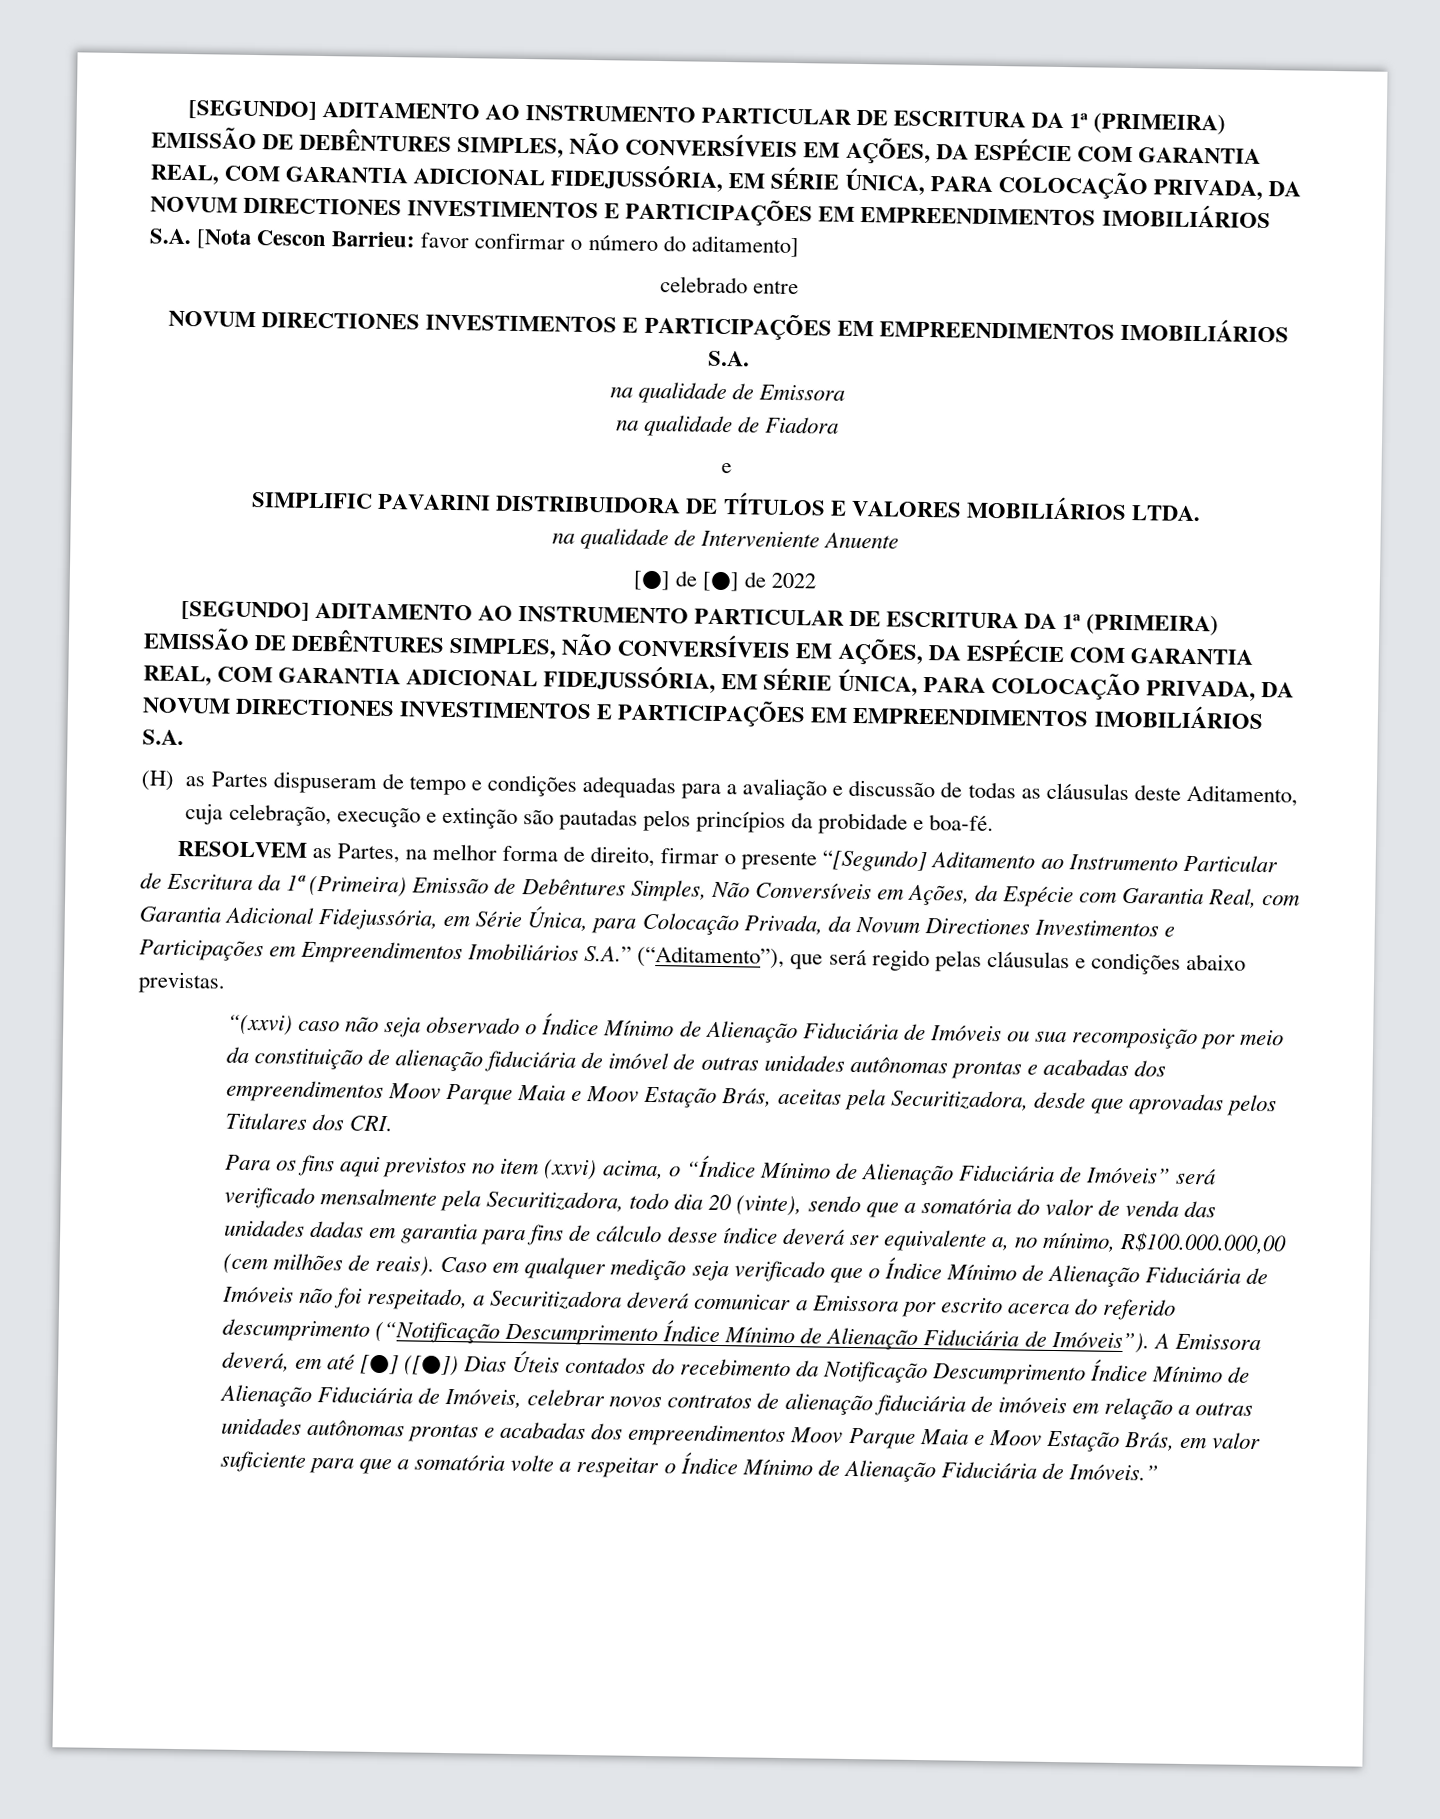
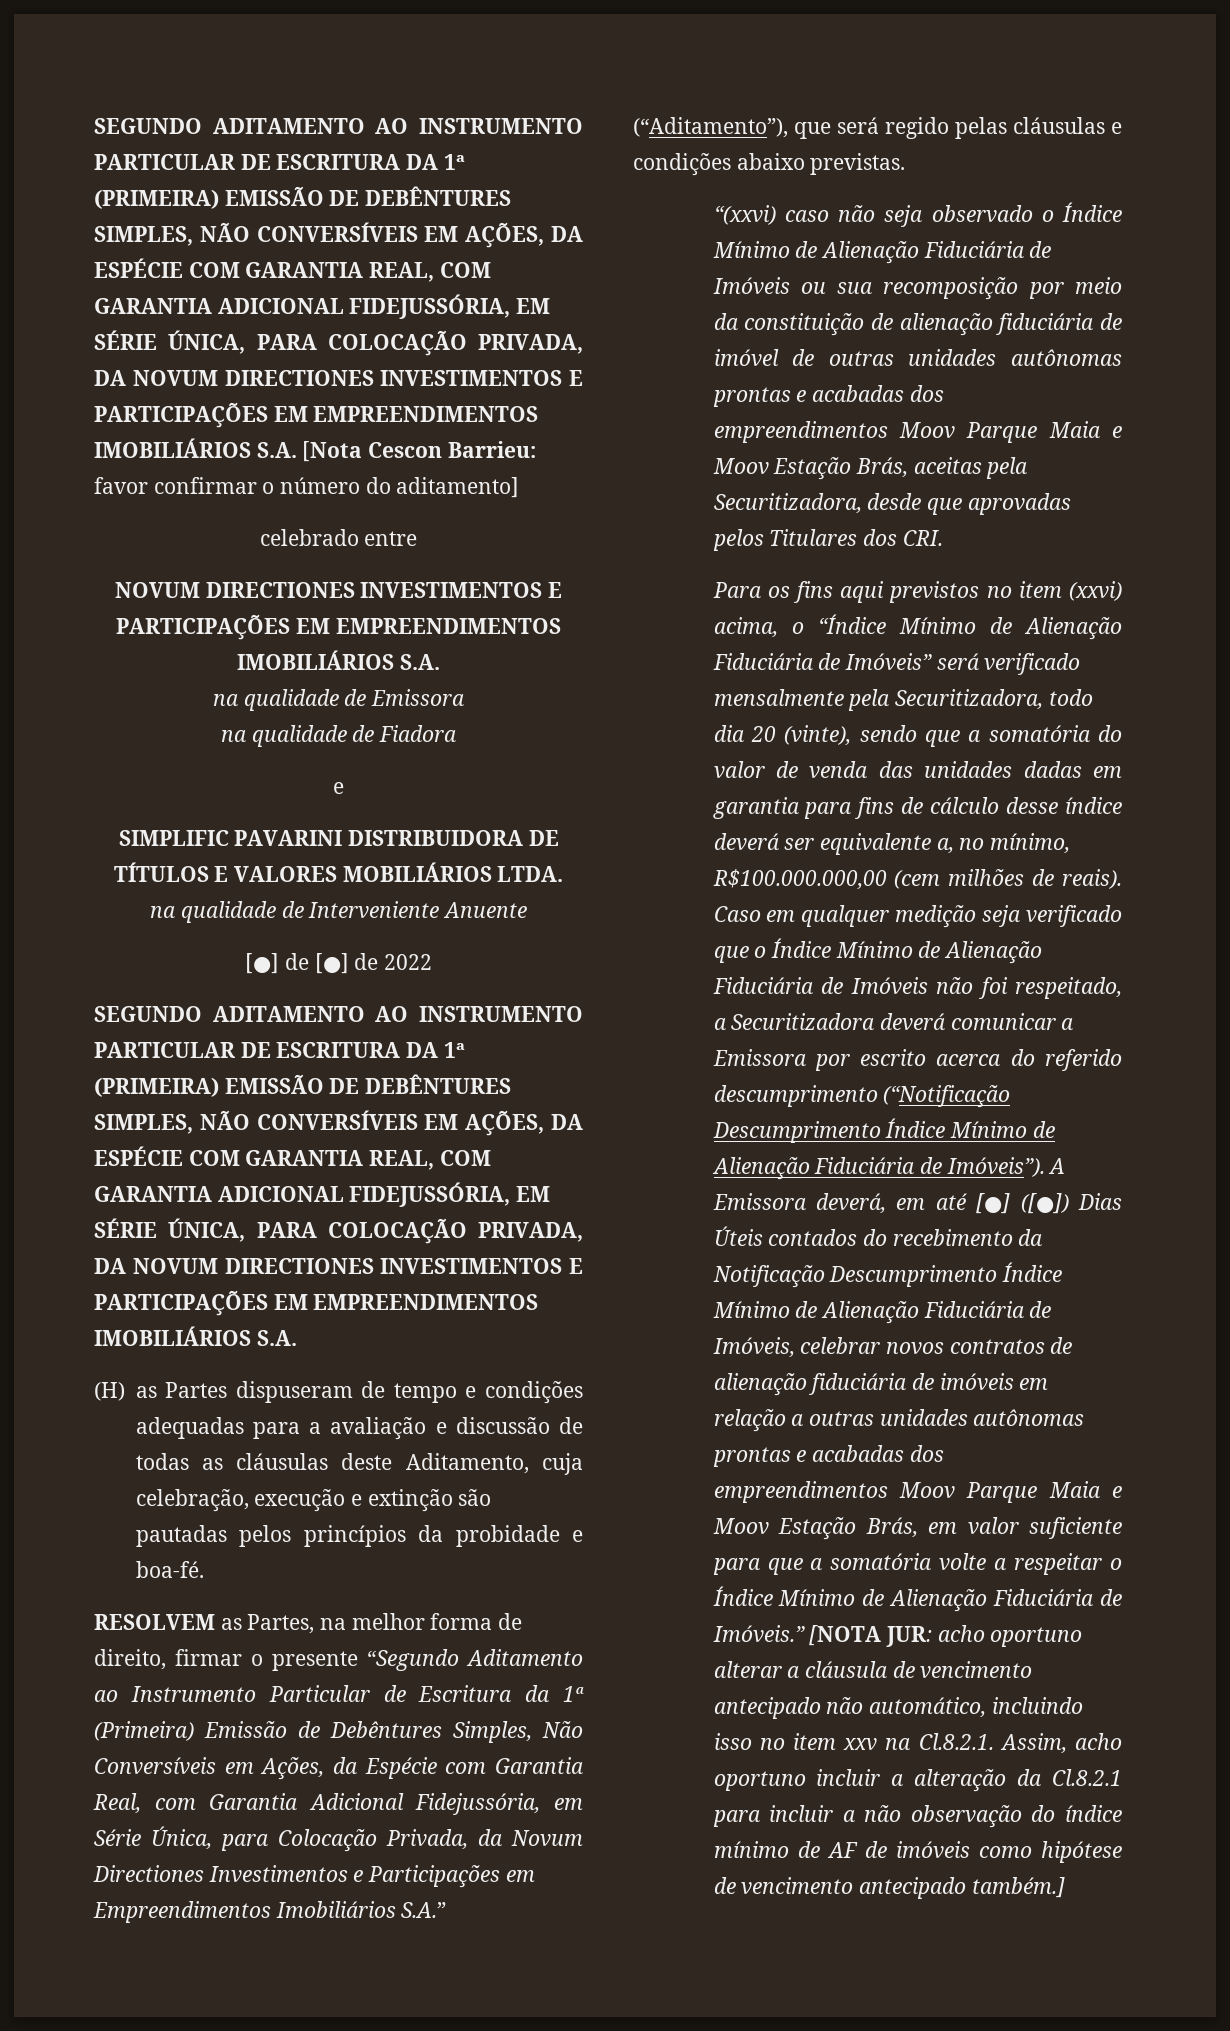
- [SEGUNDO] ADITAMENTO AO INSTRUMENTO PARTICULAR DE ESCRITURA DA 1ª (PRIMEIRA) EMISSÃO DE DEBÊNTURES SIMPLES, NÃO CONVERSÍVEIS EM AÇÕES, DA ESPÉCIE COM GARANTIA REAL, COM GARANTIA ADICIONAL FIDEJUSSÓRIA, EM SÉRIE ÚNICA, PARA COLOCAÇÃO PRIVADA, DA NOVUM DIRECTIONES INVESTIMENTOS E PARTICIPAÇÕES EM EMPREENDIMENTOS IMOBILIÁRIOS S.A. [Nota Cescon Barrieu: favor confirmar o número do aditamento]
+ SEGUNDO ADITAMENTO AO INSTRUMENTO PARTICULAR DE ESCRITURA DA 1ª (PRIMEIRA) EMISSÃO DE DEBÊNTURES SIMPLES, NÃO CONVERSÍVEIS EM AÇÕES, DA ESPÉCIE COM GARANTIA REAL, COM GARANTIA ADICIONAL FIDEJUSSÓRIA, EM SÉRIE ÚNICA, PARA COLOCAÇÃO PRIVADA, DA NOVUM DIRECTIONES INVESTIMENTOS E PARTICIPAÇÕES EM EMPREENDIMENTOS IMOBILIÁRIOS S.A. [Nota Cescon Barrieu: favor confirmar o número do aditamento]
  [●] de [●] de 2022
- [SEGUNDO] ADITAMENTO AO INSTRUMENTO PARTICULAR DE ESCRITURA DA 1ª (PRIMEIRA) EMISSÃO DE DEBÊNTURES SIMPLES, NÃO CONVERSÍVEIS EM AÇÕES, DA ESPÉCIE COM GARANTIA REAL, COM GARANTIA ADICIONAL FIDEJUSSÓRIA, EM SÉRIE ÚNICA, PARA COLOCAÇÃO PRIVADA, DA NOVUM DIRECTIONES INVESTIMENTOS E PARTICIPAÇÕES EM EMPREENDIMENTOS IMOBILIÁRIOS S.A.
+ SEGUNDO ADITAMENTO AO INSTRUMENTO PARTICULAR DE ESCRITURA DA 1ª (PRIMEIRA) EMISSÃO DE DEBÊNTURES SIMPLES, NÃO CONVERSÍVEIS EM AÇÕES, DA ESPÉCIE COM GARANTIA REAL, COM GARANTIA ADICIONAL FIDEJUSSÓRIA, EM SÉRIE ÚNICA, PARA COLOCAÇÃO PRIVADA, DA NOVUM DIRECTIONES INVESTIMENTOS E PARTICIPAÇÕES EM EMPREENDIMENTOS IMOBILIÁRIOS S.A.
- RESOLVEM as Partes, na melhor forma de direito, firmar o presente “[Segundo] Aditamento ao Instrumento Particular de Escritura da 1ª (Primeira) Emissão de Debêntures Simples, Não Conversíveis em Ações, da Espécie com Garantia Real, com Garantia Adicional Fidejussória, em Série Única, para Colocação Privada, da Novum Directiones Investimentos e Participações em Empreendimentos Imobiliários S.A.” (“Aditamento”), que será regido pelas cláusulas e condições abaixo previstas.
+ RESOLVEM as Partes, na melhor forma de direito, firmar o presente “Segundo Aditamento ao Instrumento Particular de Escritura da 1ª (Primeira) Emissão de Debêntures Simples, Não Conversíveis em Ações, da Espécie com Garantia Real, com Garantia Adicional Fidejussória, em Série Única, para Colocação Privada, da Novum Directiones Investimentos e Participações em Empreendimentos Imobiliários S.A.” (“Aditamento”), que será regido pelas cláusulas e condições abaixo previstas.
+ [NOTA JUR: acho oportuno alterar a cláusula de vencimento antecipado não automático, incluindo isso no item xxv na Cl.8.2.1. Assim, acho oportuno incluir a alteração da Cl.8.2.1 para incluir a não observação do índice mínimo de AF de imóveis como hipótese de vencimento antecipado também.]

